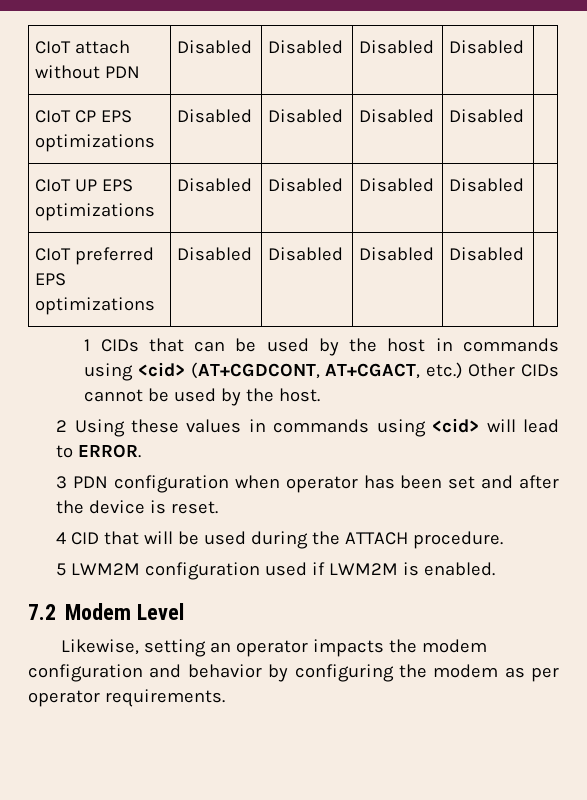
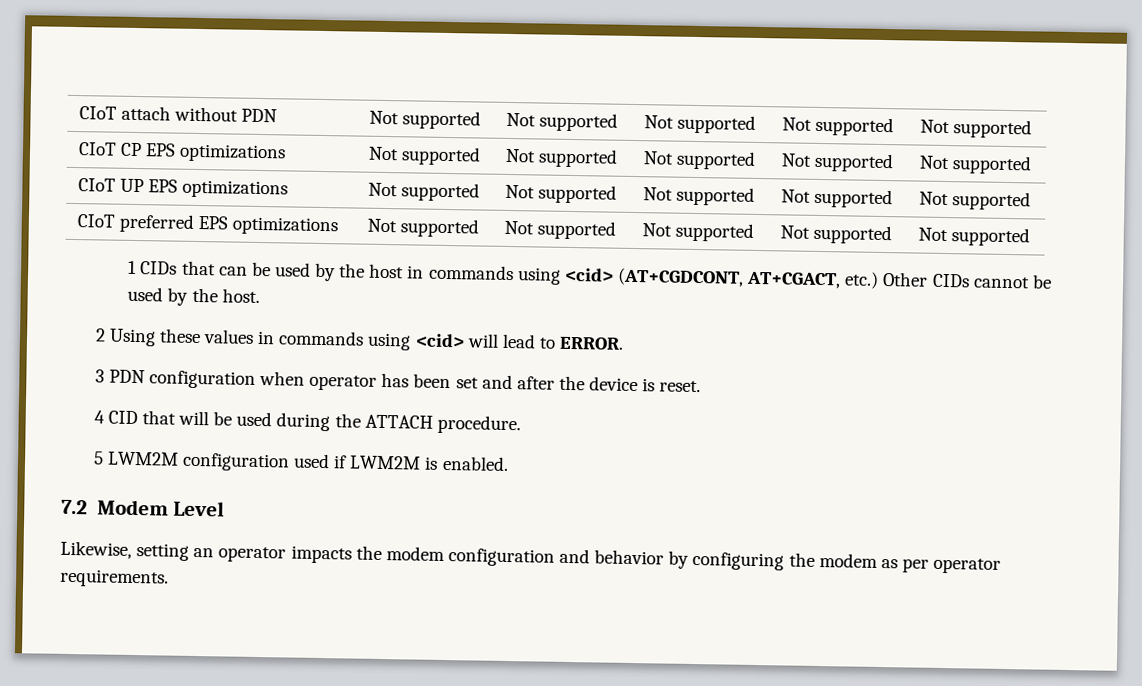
- CIoT attach without PDN | Disabled | Disabled | Disabled | Disabled |
- CIoT CP EPS optimizations | Disabled | Disabled | Disabled | Disabled |
- CIoT UP EPS optimizations | Disabled | Disabled | Disabled | Disabled |
- CIoT preferred EPS optimizations | Disabled | Disabled | Disabled | Disabled |
+ CIoT attach without PDN | Not supported | Not supported | Not supported | Not supported | Not supported
+ CIoT CP EPS optimizations | Not supported | Not supported | Not supported | Not supported | Not supported
+ CIoT UP EPS optimizations | Not supported | Not supported | Not supported | Not supported | Not supported
+ CIoT preferred EPS optimizations | Not supported | Not supported | Not supported | Not supported | Not supported

